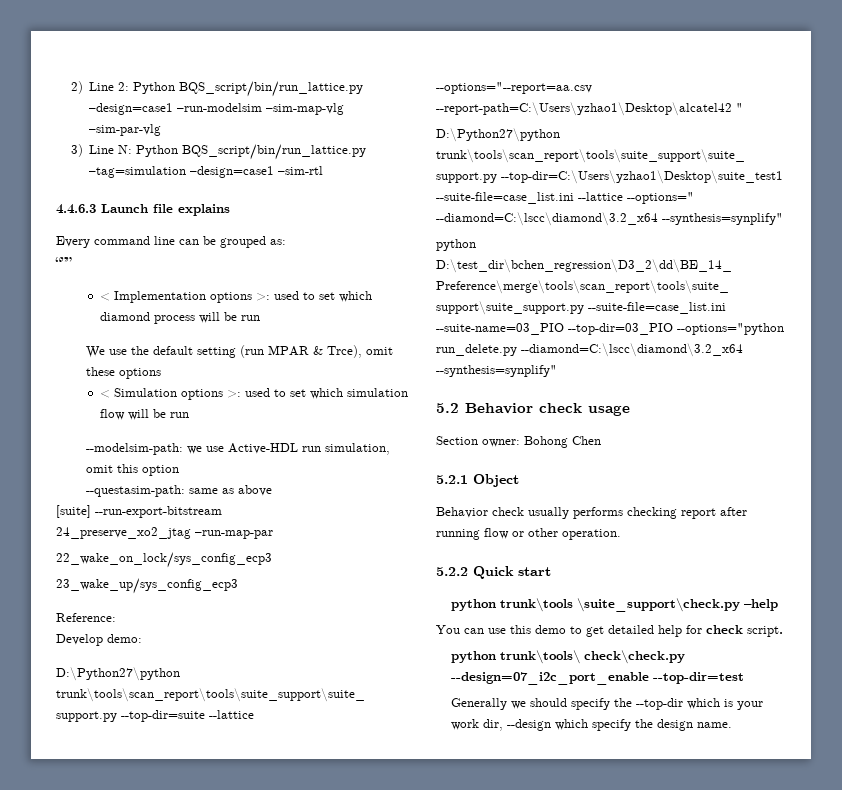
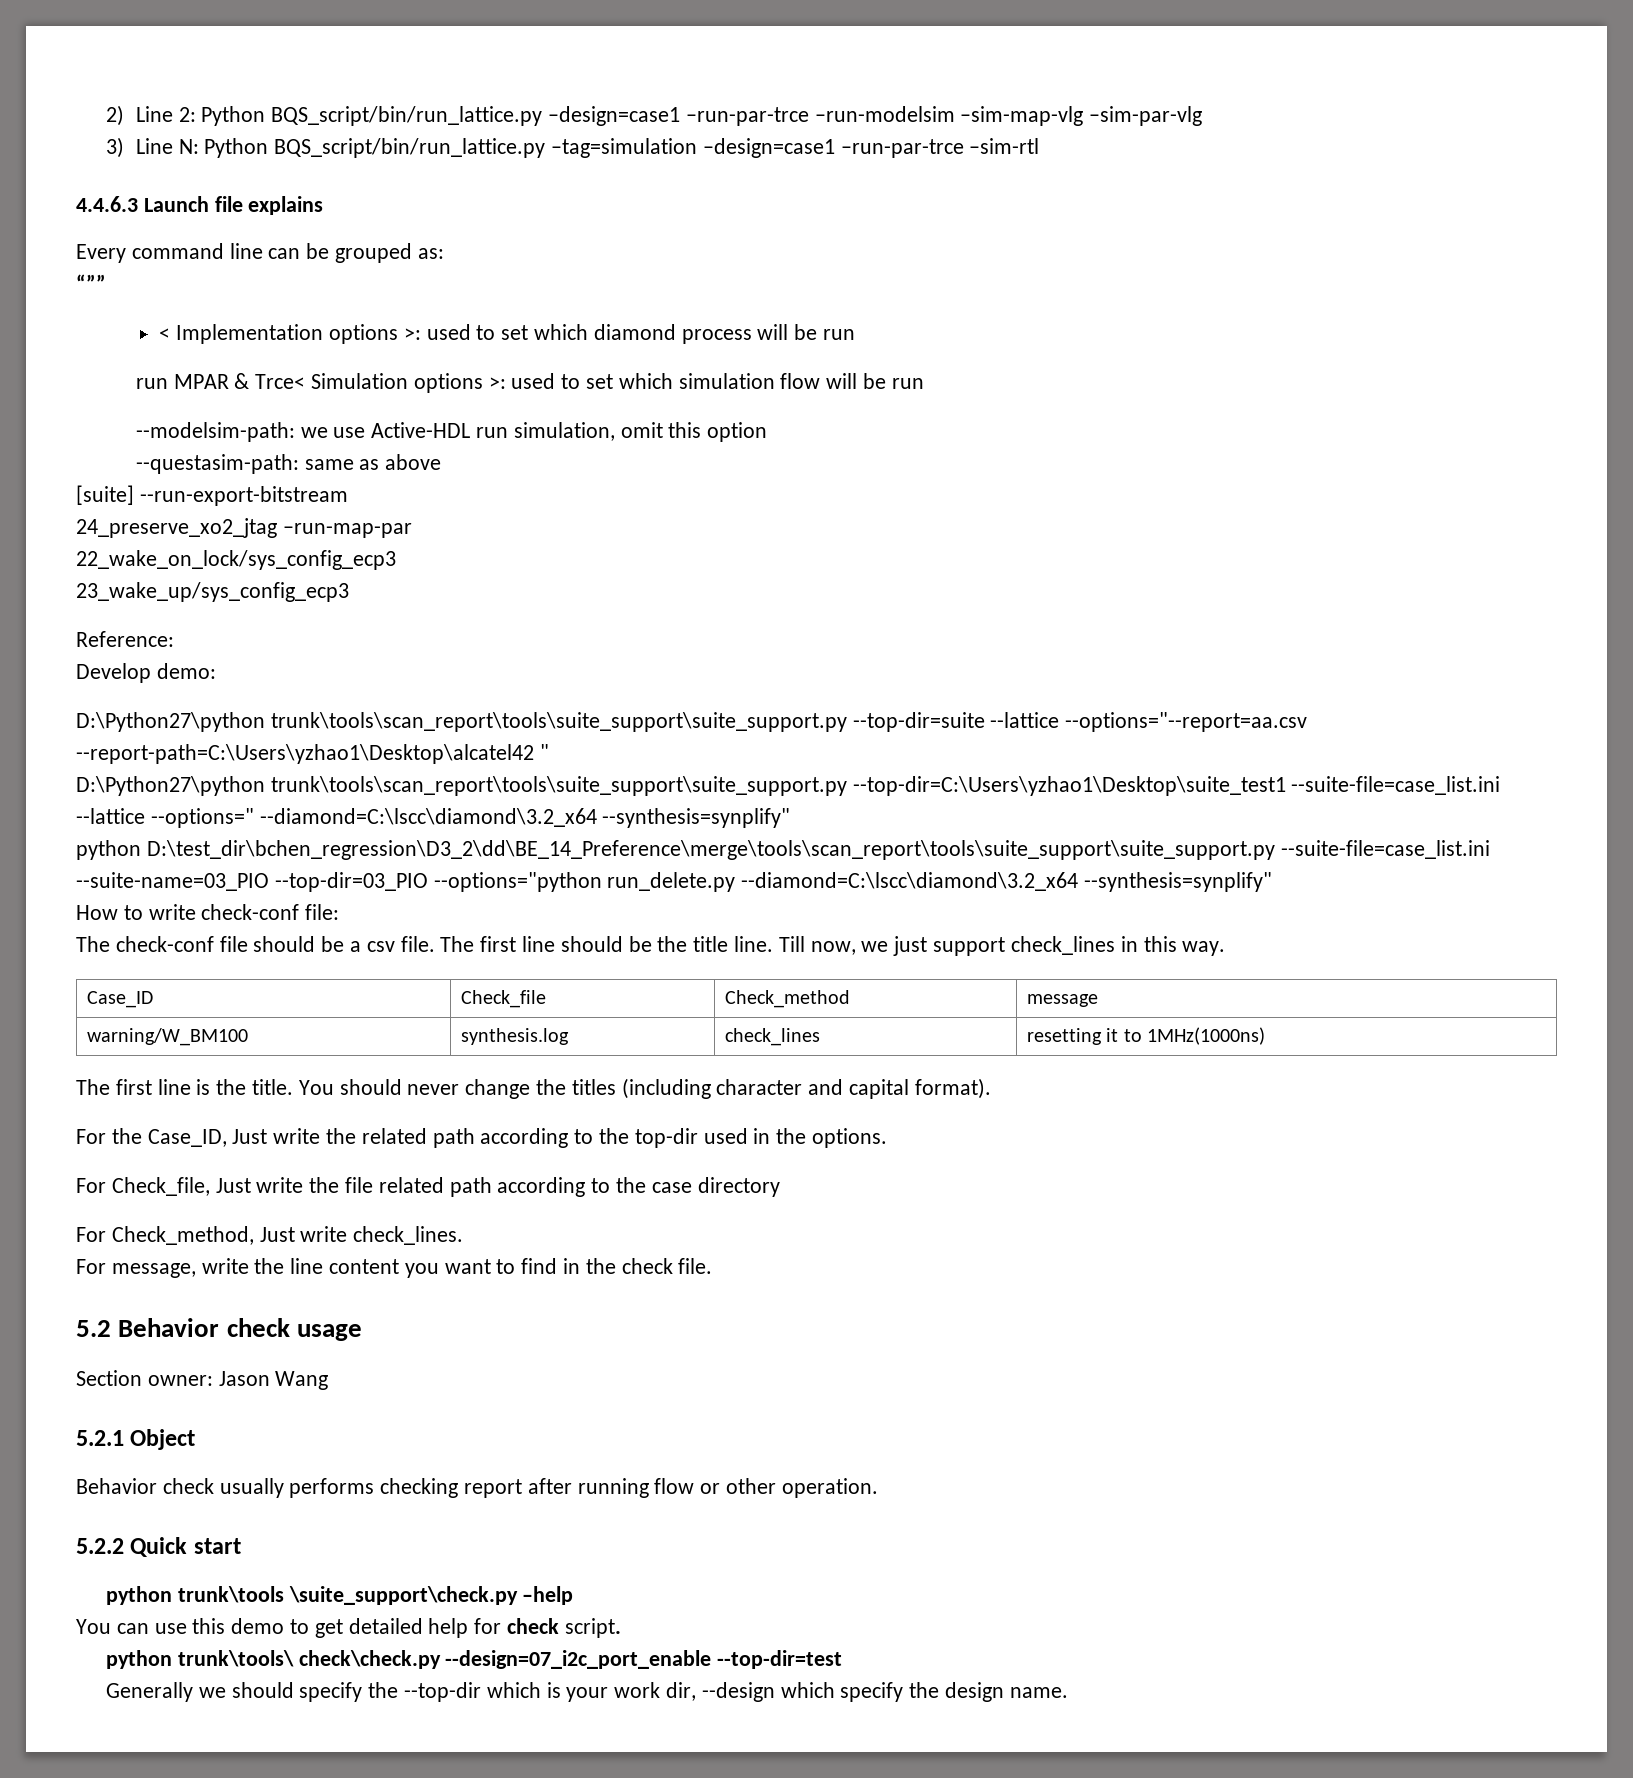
- 2) Line 2: Python BQS_script/bin/run_lattice.py –design=case1 –run-modelsim –sim-map-vlg –sim-par-vlg
+ 2) Line 2: Python BQS_script/bin/run_lattice.py –design=case1 –run-par-trce –run-modelsim –sim-map-vlg –sim-par-vlg
- 3) Line N: Python BQS_script/bin/run_lattice.py –tag=simulation –design=case1 –sim-rtl
+ 3) Line N: Python BQS_script/bin/run_lattice.py –tag=simulation –design=case1 –run-par-trce –sim-rtl
- We use the default setting (run MPAR & Trce), omit these options
- < Simulation options >: used to set which simulation flow will be run
+ run MPAR & Trce< Simulation options >: used to set which simulation flow will be run
+ How to write check-conf file:
+ The check-conf file should be a csv file. The first line should be the title line. Till now, we just support check_lines in this way.
+ Case_ID | Check_file | Check_method | message
+ warning/W_BM100 | synthesis.log | check_lines | resetting it to 1MHz(1000ns)
+ The first line is the title. You should never change the titles (including character and capital format).
+ For the Case_ID, Just write the related path according to the top-dir used in the options.
+ For Check_file, Just write the file related path according to the case directory
+ For Check_method, Just write check_lines.
+ For message, write the line content you want to find in the check file.
- Section owner: Bohong Chen
+ Section owner: Jason Wang

